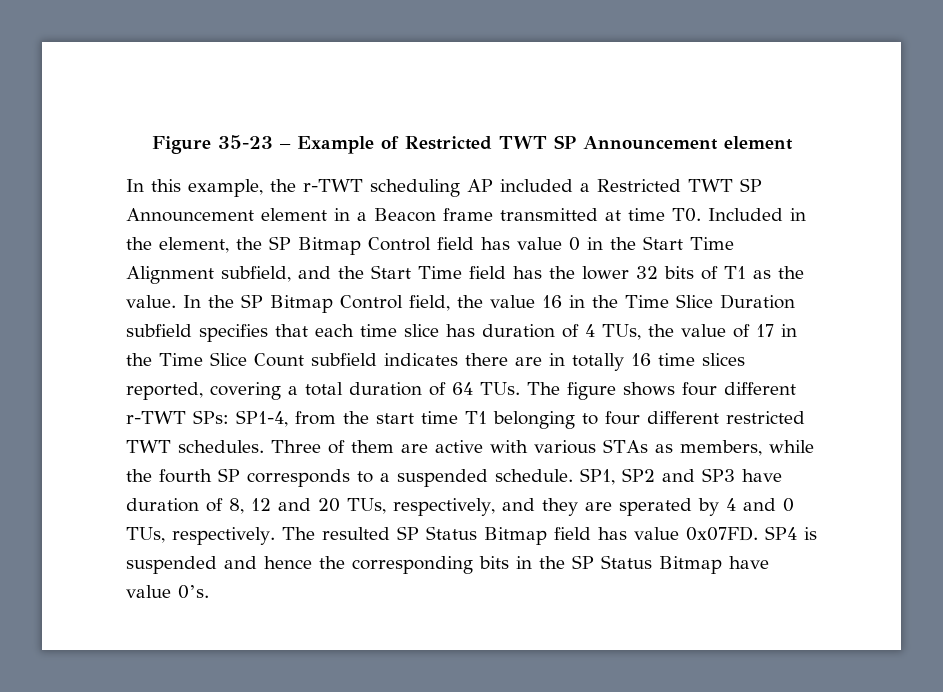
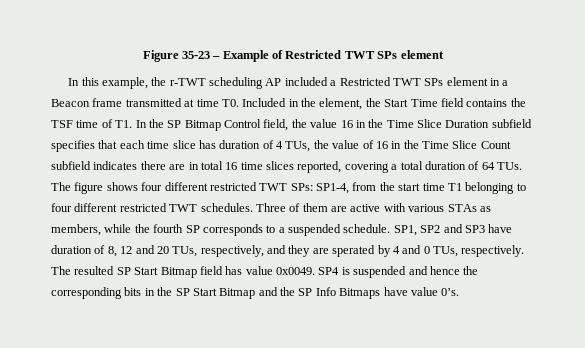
- Figure 35-23 – Example of Restricted TWT SP Announcement element
+ Figure 35-23 – Example of Restricted TWT SPs element
- In this example, the r-TWT scheduling AP included a Restricted TWT SP Announcement element in a Beacon frame transmitted at time T0. Included in the element, the SP Bitmap Control field has value 0 in the Start Time Alignment subfield, and the Start Time field has the lower 32 bits of T1 as the value. In the SP Bitmap Control field, the value 16 in the Time Slice Duration subfield specifies that each time slice has duration of 4 TUs, the value of 17 in the Time Slice Count subfield indicates there are in totally 16 time slices reported, covering a total duration of 64 TUs. The figure shows four different r-TWT SPs:
+ In this example, the r-TWT scheduling AP included a Restricted TWT SPs element in a Beacon frame transmitted at time T0. Included in the element, the Start Time field contains the TSF time of T1. In the SP Bitmap Control field, the value 16 in the Time Slice Duration subfield specifies that each time slice has duration of 4 TUs, the value of 16 in the Time Slice Count subfield indicates there are in total 16 time slices reported, covering a total duration of 64 TUs. The figure shows four different restricted TWT SPs:
- The resulted SP Status Bitmap field has value 0x07FD.
+ The resulted SP Start Bitmap field has value 0x0049.
- SP4 is suspended and hence the corresponding bits in the SP Status Bitmap have value 0’s.
+ SP4 is suspended and hence the corresponding bits in the SP Start Bitmap and the SP Info Bitmaps have value 0’s.

